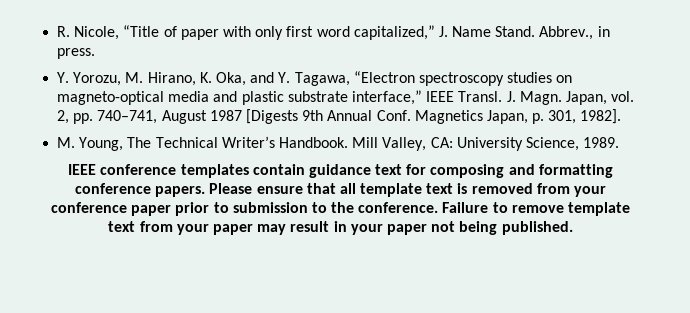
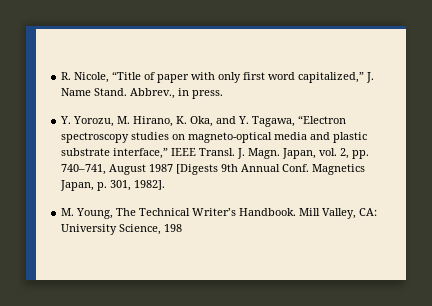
- Mill Valley, CA: University Science, 1989.
- IEEE conference templates contain guidance text for composing and formatting conference papers. Please ensure that all template text is removed from your conference paper prior to submission to the conference. Failure to remove template text from your paper may result in your paper not being published.
+ Mill Valley, CA: University Science, 198

